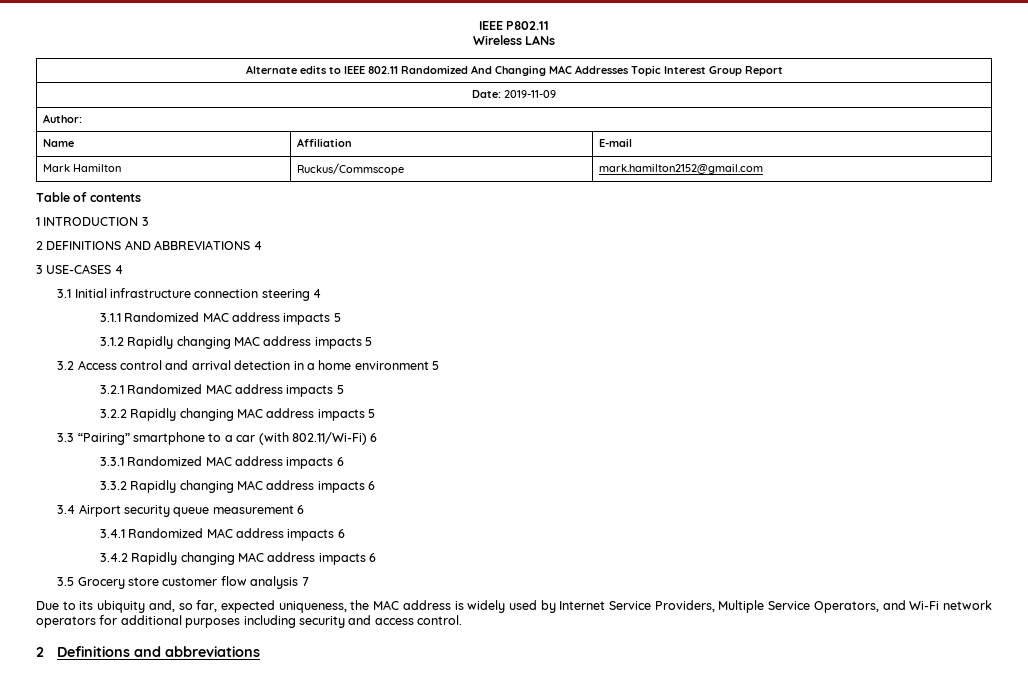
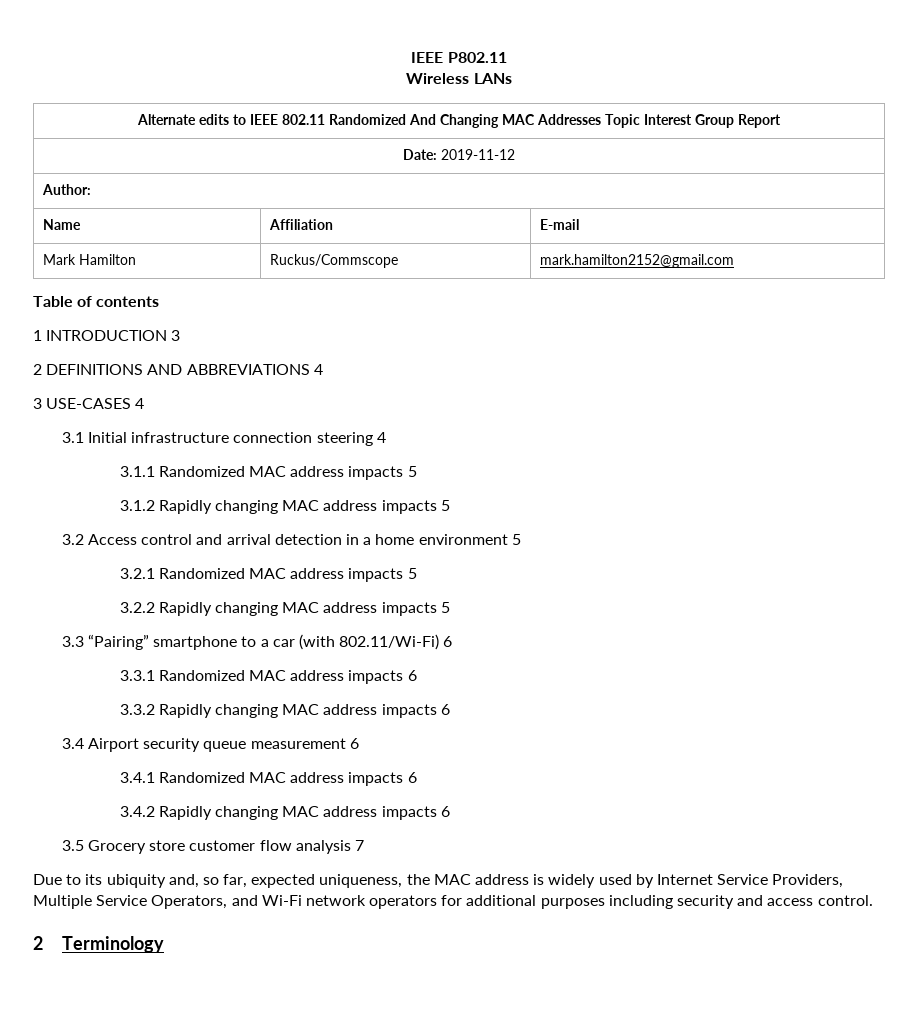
- Date: 2019-11-09
+ Date: 2019-11-12
- 2 Definitions and abbreviations
+ 2 Terminology

